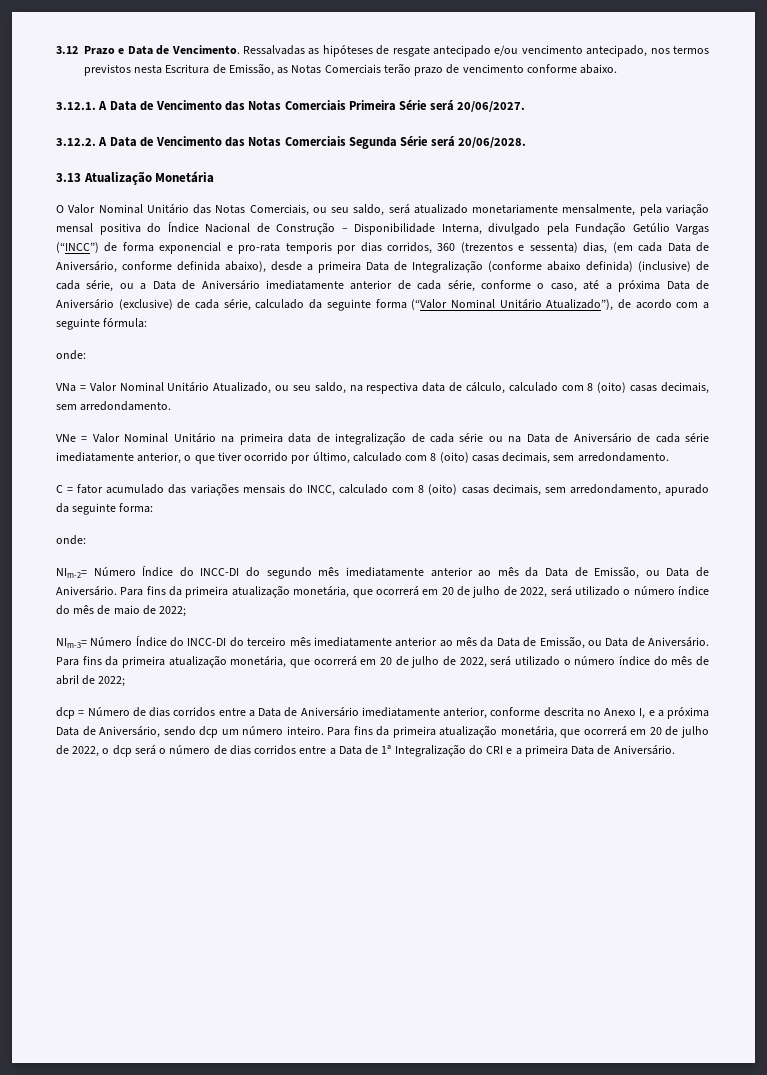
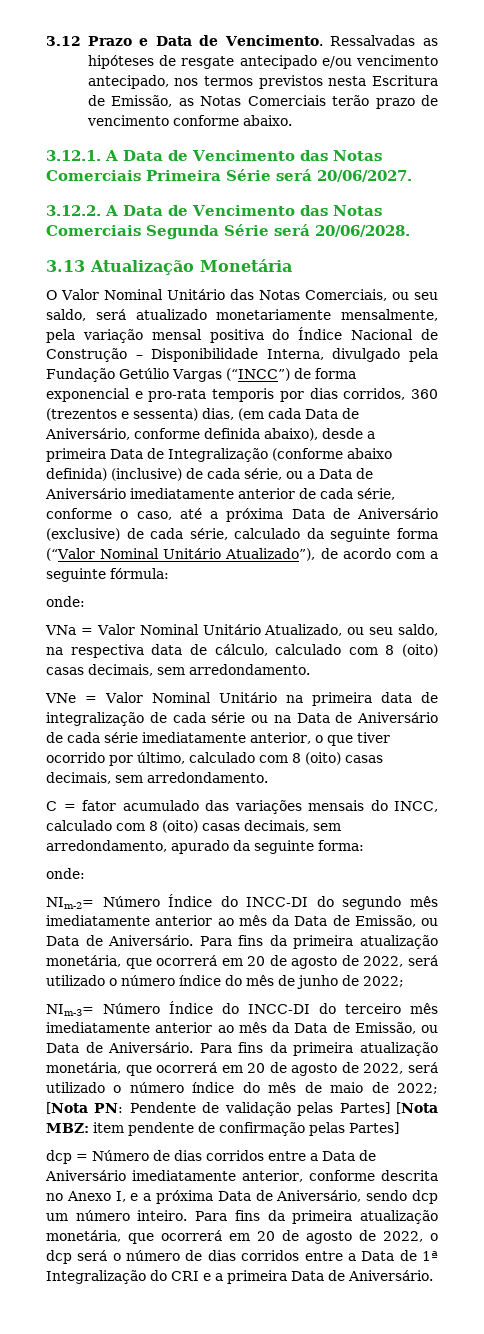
- Para fins da primeira atualização monetária, que ocorrerá em 20 de julho de 2022, será utilizado o número índice do mês de maio de 2022;
+ Para fins da primeira atualização monetária, que ocorrerá em 20 de agosto de 2022, será utilizado o número índice do mês de junho de 2022;
- Para fins da primeira atualização monetária, que ocorrerá em 20 de julho de 2022, será utilizado o número índice do mês de abril de 2022;
+ Para fins da primeira atualização monetária, que ocorrerá em 20 de agosto de 2022, será utilizado o número índice do mês de maio de 2022; [Nota PN: Pendente de validação pelas Partes] [Nota MBZ: item pendente de confirmação pelas Partes]
- Para fins da primeira atualização monetária, que ocorrerá em 20 de julho de 2022, o dcp será o número de dias corridos entre a Data de 1ª Integralização do CRI e a primeira Data de Aniversário.
+ Para fins da primeira atualização monetária, que ocorrerá em 20 de agosto de 2022, o dcp será o número de dias corridos entre a Data de 1ª Integralização do CRI e a primeira Data de Aniversário.

